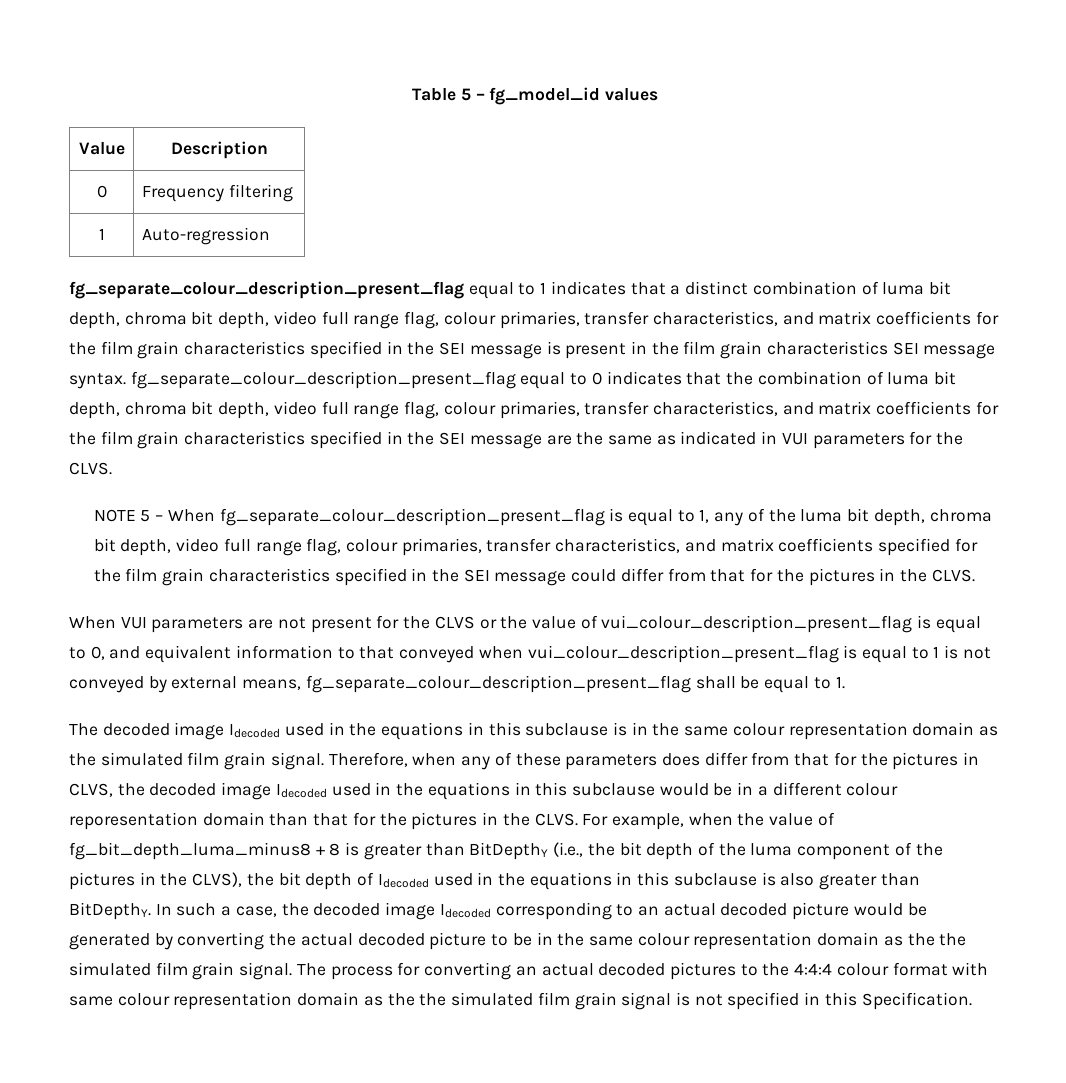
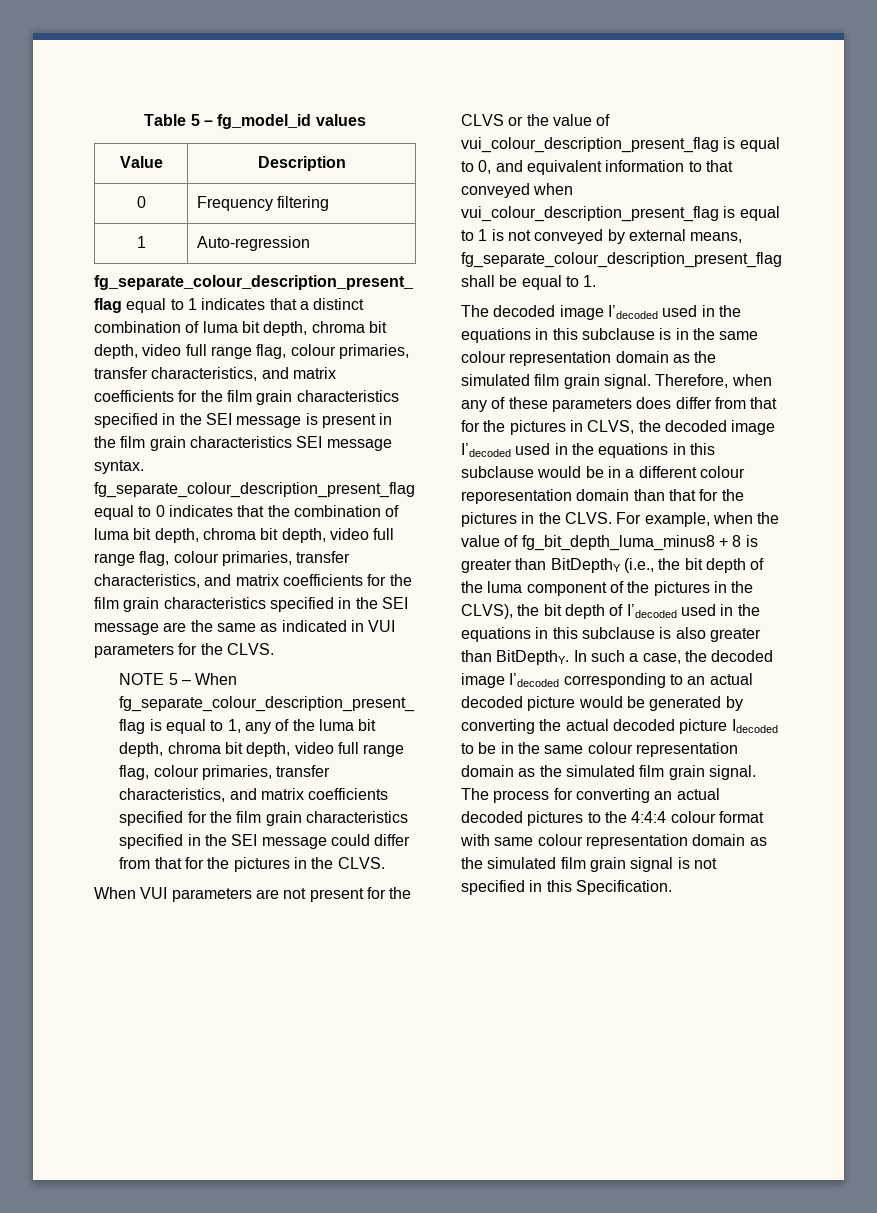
- The decoded image Idecoded used in the equations in this subclause is in the same colour representation domain as the simulated film grain signal.
+ The decoded image I’decoded used in the equations in this subclause is in the same colour representation domain as the simulated film grain signal.
- Therefore, when any of these parameters does differ from that for the pictures in CLVS, the decoded image Idecoded used in the equations in this subclause would be in a different colour reporesentation domain than that for the pictures in the CLVS.
+ Therefore, when any of these parameters does differ from that for the pictures in CLVS, the decoded image I’decoded used in the equations in this subclause would be in a different colour reporesentation domain than that for the pictures in the CLVS.
- For example, when the value of fg_bit_depth_luma_minus8 + 8 is greater than BitDepthY (i.e., the bit depth of the luma component of the pictures in the CLVS), the bit depth of Idecoded used in the equations in this subclause is also greater than BitDepthY.
+ For example, when the value of fg_bit_depth_luma_minus8 + 8 is greater than BitDepthY (i.e., the bit depth of the luma component of the pictures in the CLVS), the bit depth of I’decoded used in the equations in this subclause is also greater than BitDepthY.
- In such a case, the decoded image Idecoded corresponding to an actual decoded picture would be generated by converting the actual decoded picture to be in the same colour representation domain as the the simulated film grain signal.
+ In such a case, the decoded image I’decoded corresponding to an actual decoded picture would be generated by converting the actual decoded picture Idecoded to be in the same colour representation domain as the simulated film grain signal.
- The process for converting an actual decoded pictures to the 4:4:4 colour format with same colour representation domain as the the simulated film grain signal is not specified in this Specification.
+ The process for converting an actual decoded pictures to the 4:4:4 colour format with same colour representation domain as the simulated film grain signal is not specified in this Specification.

